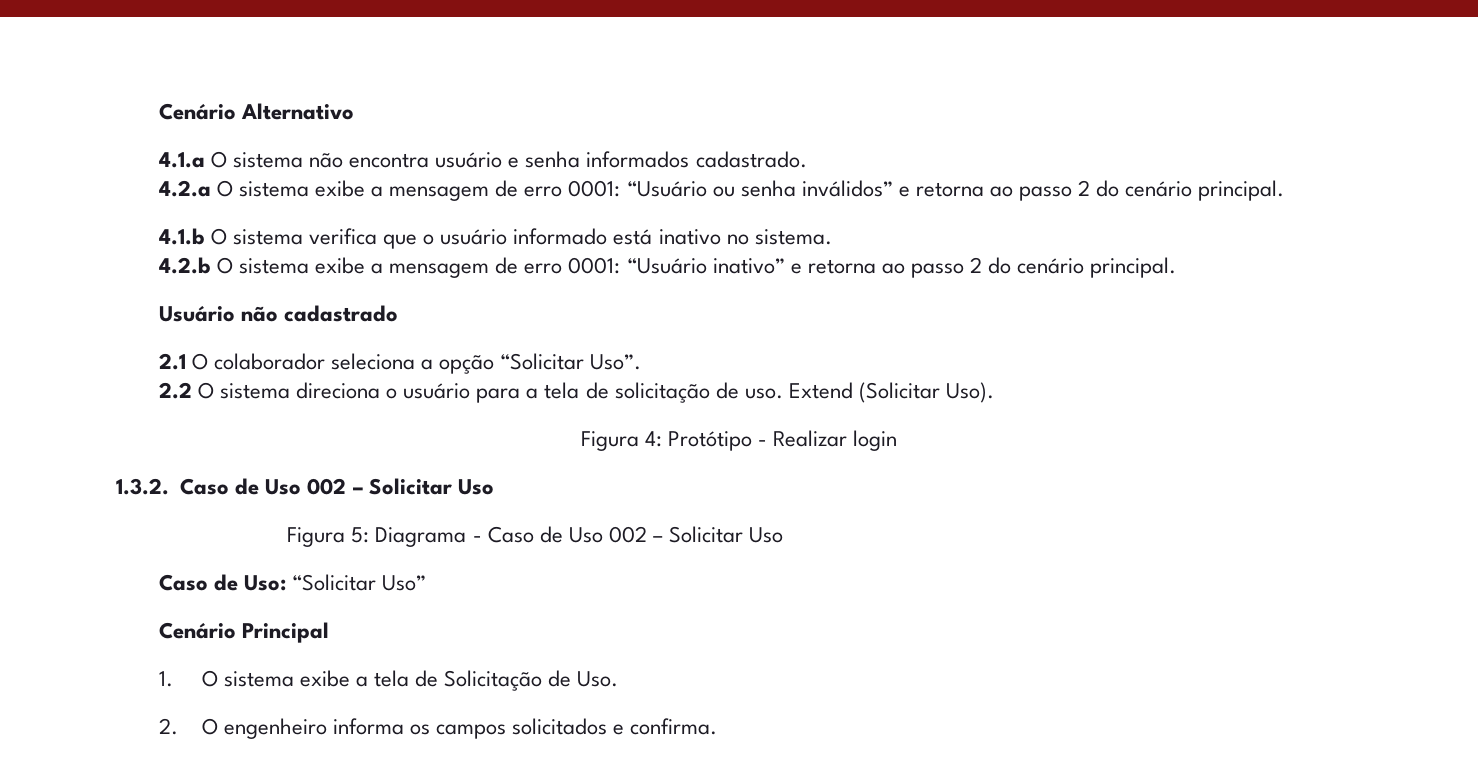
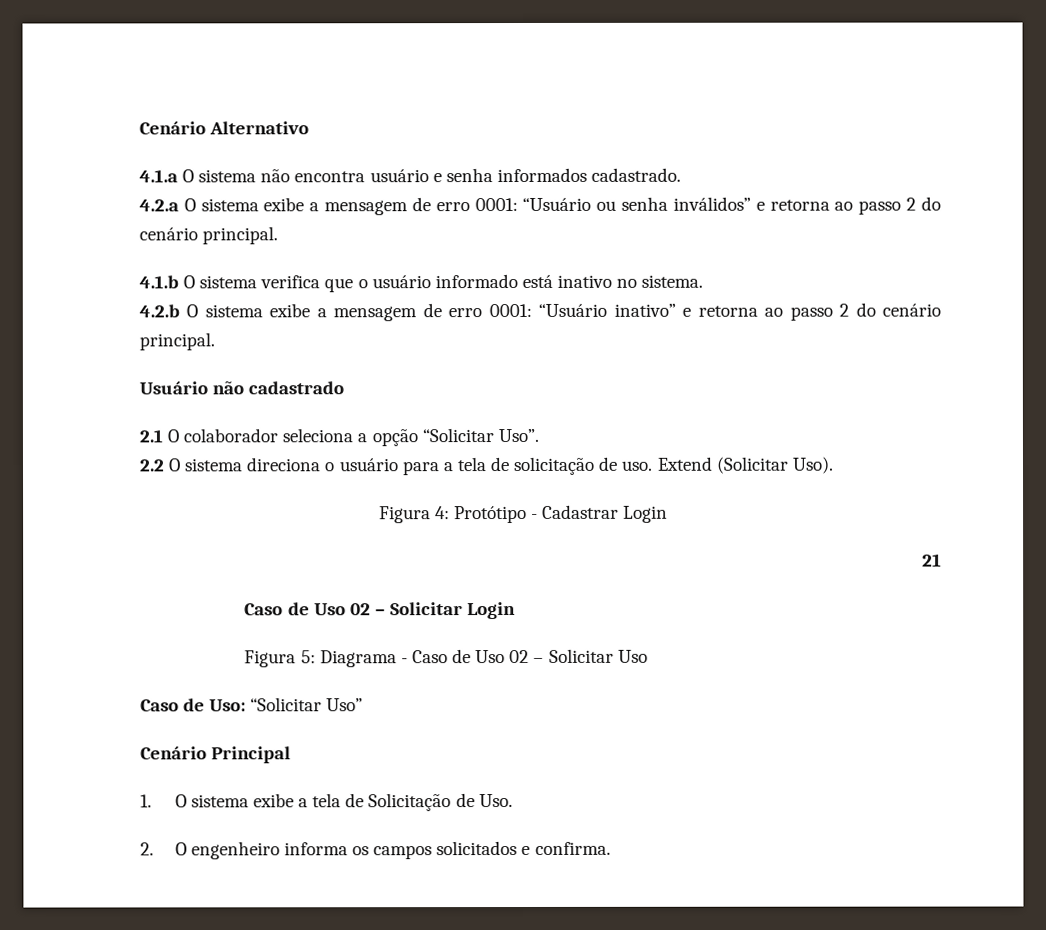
- Figura 4: Protótipo - Realizar login
- 1.3.2. Caso de Uso 002 – Solicitar Uso
+ Figura 4: Protótipo - Cadastrar Login
+ 21
+ Caso de Uso 02 – Solicitar Login
- Figura 5: Diagrama - Caso de Uso 002 – Solicitar Uso
+ Figura 5: Diagrama - Caso de Uso 02 – Solicitar Uso

